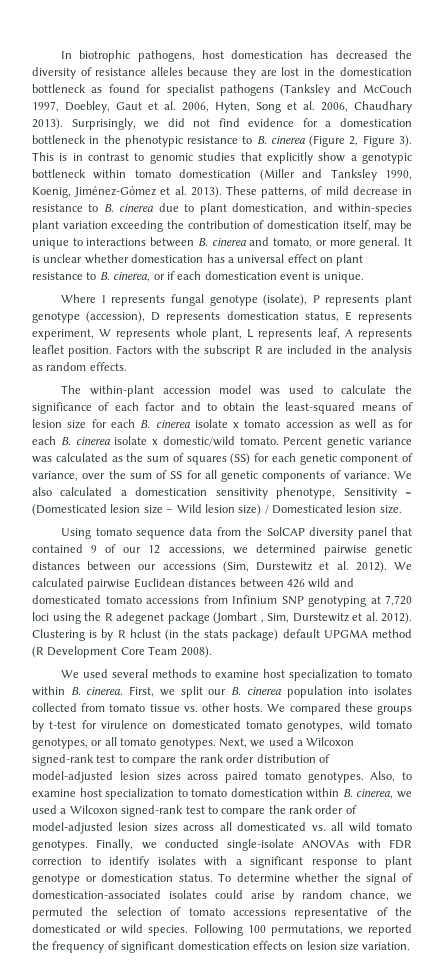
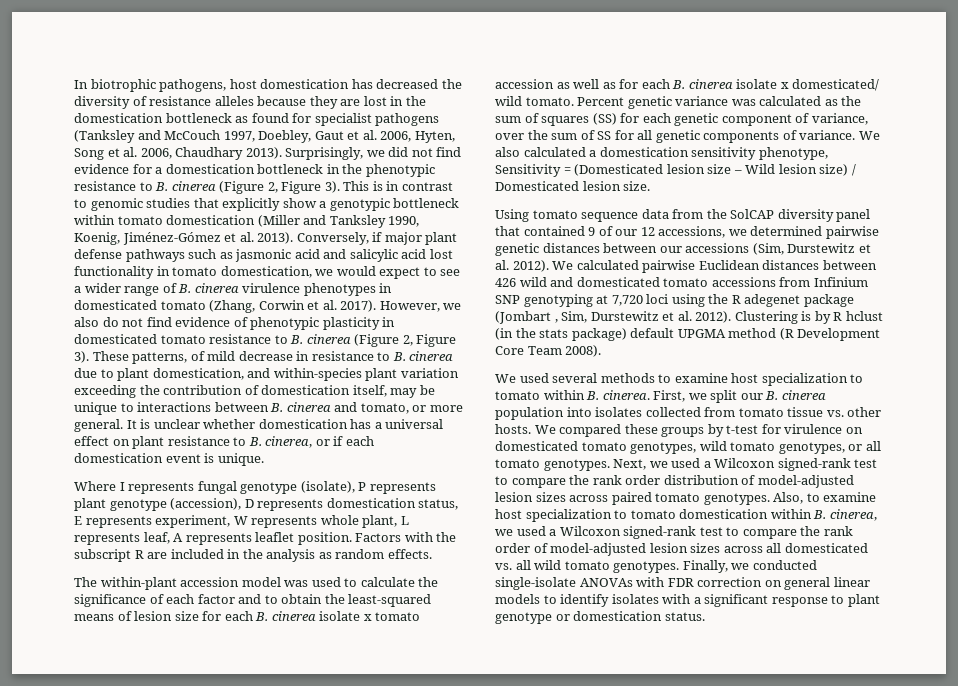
+ Conversely, if major plant defense pathways such as jasmonic acid and salicylic acid lost functionality in tomato domestication, we would expect to see a wider range of B. cinerea virulence phenotypes in domesticated tomato (Zhang, Corwin et al. 2017). However, we also do not find evidence of phenotypic plasticity in domesticated tomato resistance to B. cinerea (Figure 2, Figure 3).
- The within-plant accession model was used to calculate the significance of each factor and to obtain the least-squared means of lesion size for each B. cinerea isolate x tomato accession as well as for each B. cinerea isolate x domestic/wild tomato.
+ The within-plant accession model was used to calculate the significance of each factor and to obtain the least-squared means of lesion size for each B. cinerea isolate x tomato accession as well as for each B. cinerea isolate x domesticated/ wild tomato.
- Finally, we conducted single-isolate ANOVAs with FDR correction to identify isolates with a significant response to plant genotype or domestication status. To determine whether the signal of domestication-associated isolates could arise by random chance, we permuted the selection of tomato accessions representative of the domesticated or wild species. Following 100 permutations, we reported the frequency of significant domestication effects on lesion size variation.
+ Finally, we conducted single-isolate ANOVAs with FDR correction on general linear models to identify isolates with a significant response to plant genotype or domestication status.

